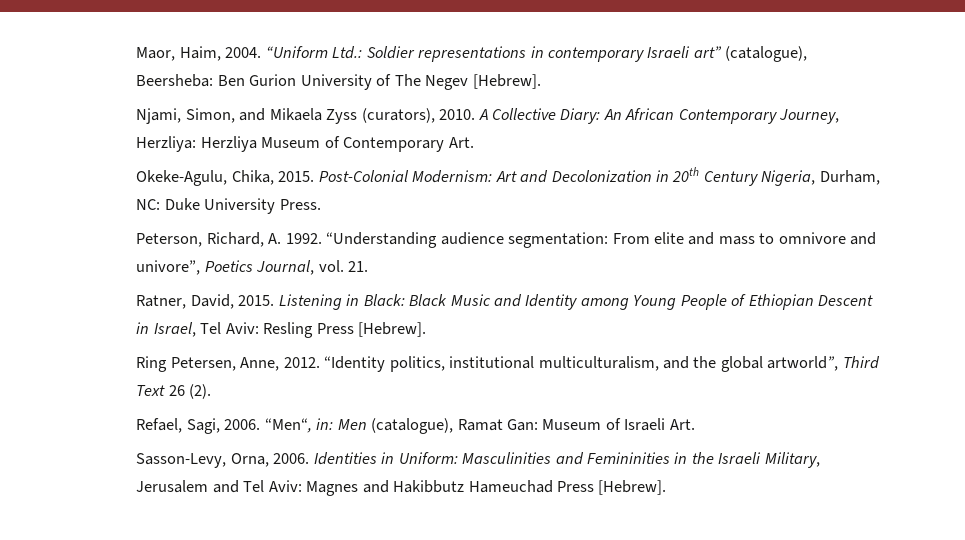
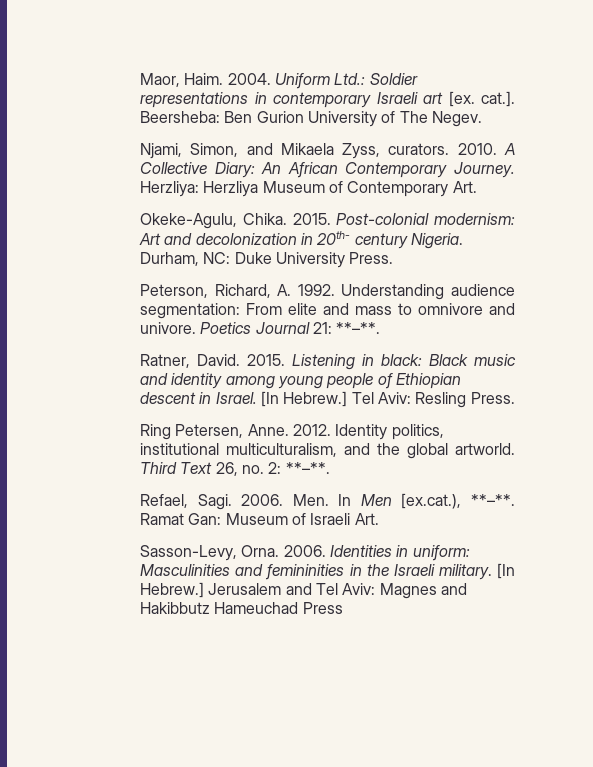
- Maor, Haim, 2004. “Uniform Ltd.: Soldier representations in contemporary Israeli art” (catalogue), Beersheba: Ben Gurion University of The Negev [Hebrew].
+ Maor, Haim. 2004. Uniform Ltd.: Soldier representations in contemporary Israeli art [ex. cat.]. Beersheba: Ben Gurion University of The Negev.
- Njami, Simon, and Mikaela Zyss (curators), 2010.
+ Njami, Simon, and Mikaela Zyss, curators. 2010.
- A Collective Diary: An African Contemporary Journey, Herzliya: Herzliya Museum of Contemporary Art.
+ A Collective Diary: An African Contemporary Journey. Herzliya: Herzliya Museum of Contemporary Art.
- Okeke-Agulu, Chika, 2015. Post-Colonial Modernism: Art and Decolonization in 20th Century Nigeria, Durham, NC: Duke University Press.
+ Okeke-Agulu, Chika. 2015. Post-colonial modernism: Art and decolonization in 20th- century Nigeria. Durham, NC: Duke University Press.
- “Understanding audience segmentation: From elite and mass to omnivore and univore”, Poetics Journal, vol. 21.
+ Understanding audience segmentation: From elite and mass to omnivore and univore. Poetics Journal 21: **–**.
- Ratner, David, 2015.
+ Ratner, David. 2015.
- Listening in Black: Black Music and Identity among Young People of Ethiopian Descent in Israel, Tel Aviv: Resling Press [Hebrew].
+ Listening in black: Black music and identity among young people of Ethiopian descent in Israel. [In Hebrew.] Tel Aviv: Resling Press.
- Ring Petersen, Anne, 2012. “Identity politics, institutional multiculturalism, and the global artworld”, Third Text 26 (2).
- Refael, Sagi, 2006. “Men“, in: Men (catalogue), Ramat Gan: Museum of Israeli Art.
+ Ring Petersen, Anne. 2012. Identity politics, institutional multiculturalism, and the global artworld. Third Text 26, no. 2: **–**.
+ Refael, Sagi. 2006. Men. In Men [ex.cat.), **–**. Ramat Gan: Museum of Israeli Art.
- Sasson-Levy, Orna, 2006.
+ Sasson-Levy, Orna. 2006.
- Identities in Uniform: Masculinities and Femininities in the Israeli Military, Jerusalem and Tel Aviv: Magnes and Hakibbutz Hameuchad Press [Hebrew].
+ Identities in uniform: Masculinities and femininities in the Israeli military. [In Hebrew.] Jerusalem and Tel Aviv: Magnes and Hakibbutz Hameuchad Press

